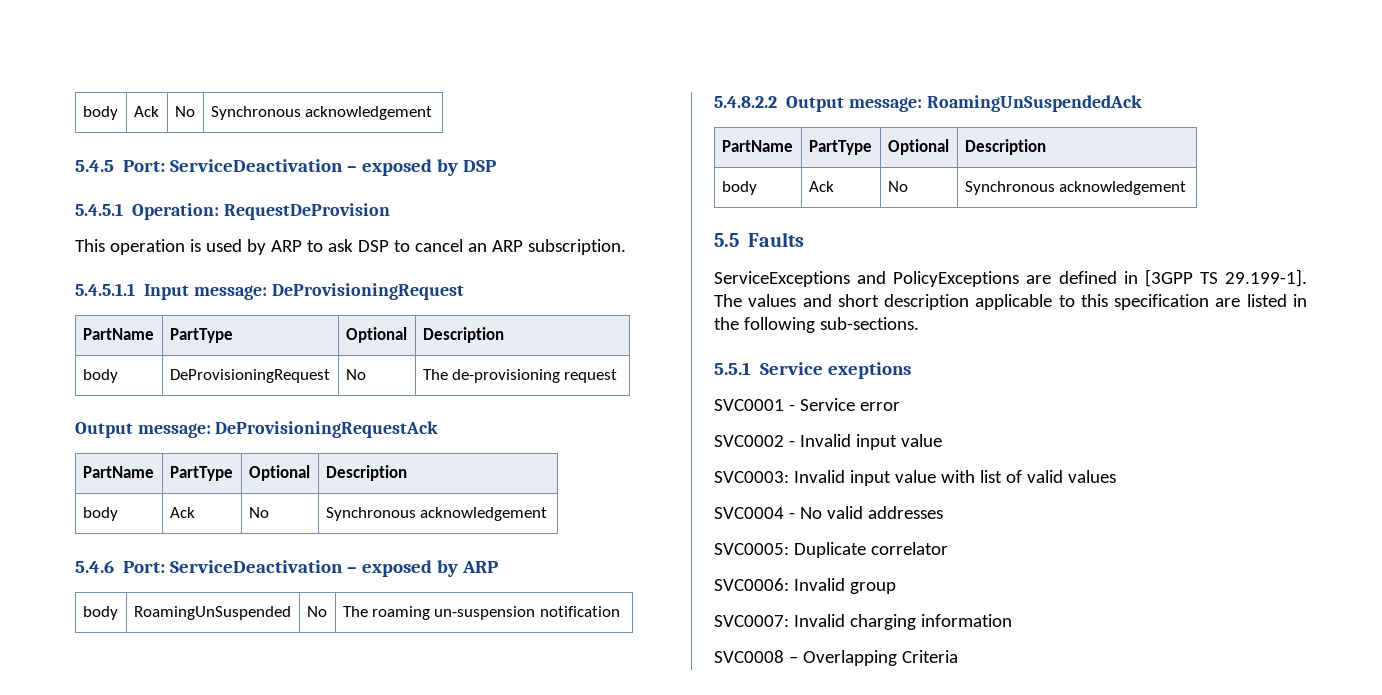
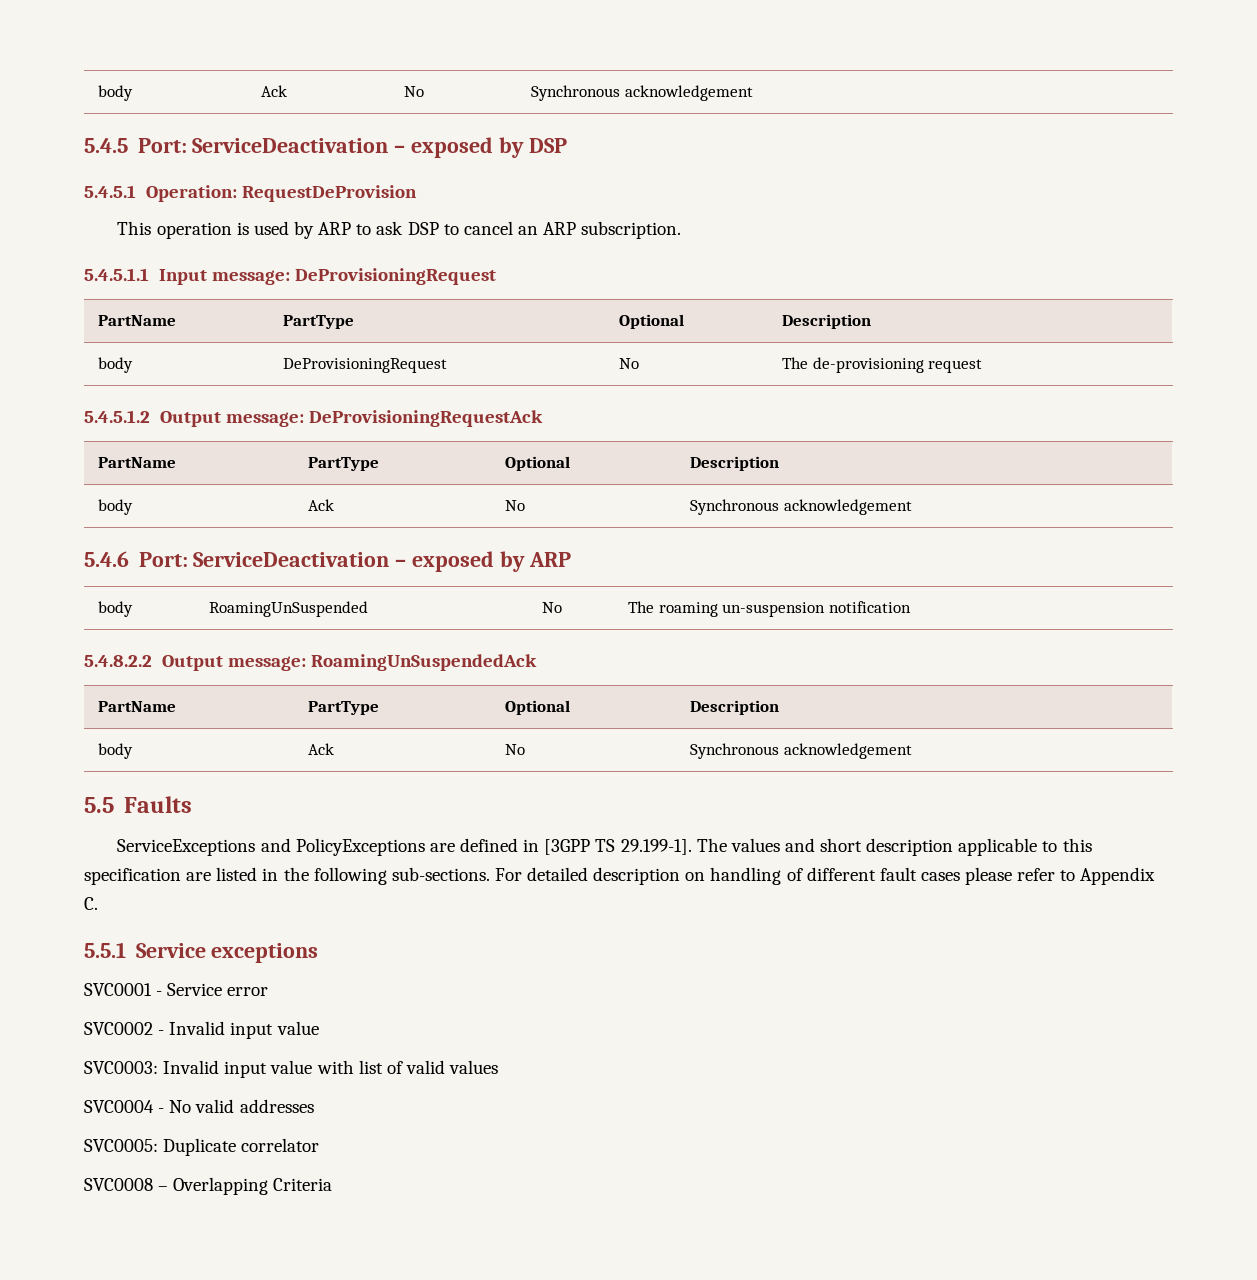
- Output message: DeProvisioningRequestAck
+ 5.4.5.1.2 Output message: DeProvisioningRequestAck
+ For detailed description on handling of different fault cases please refer to Appendix C.
- 5.5.1 Service exeptions
+ 5.5.1 Service exceptions
- SVC0006: Invalid group
- SVC0007: Invalid charging information

